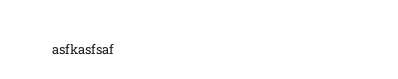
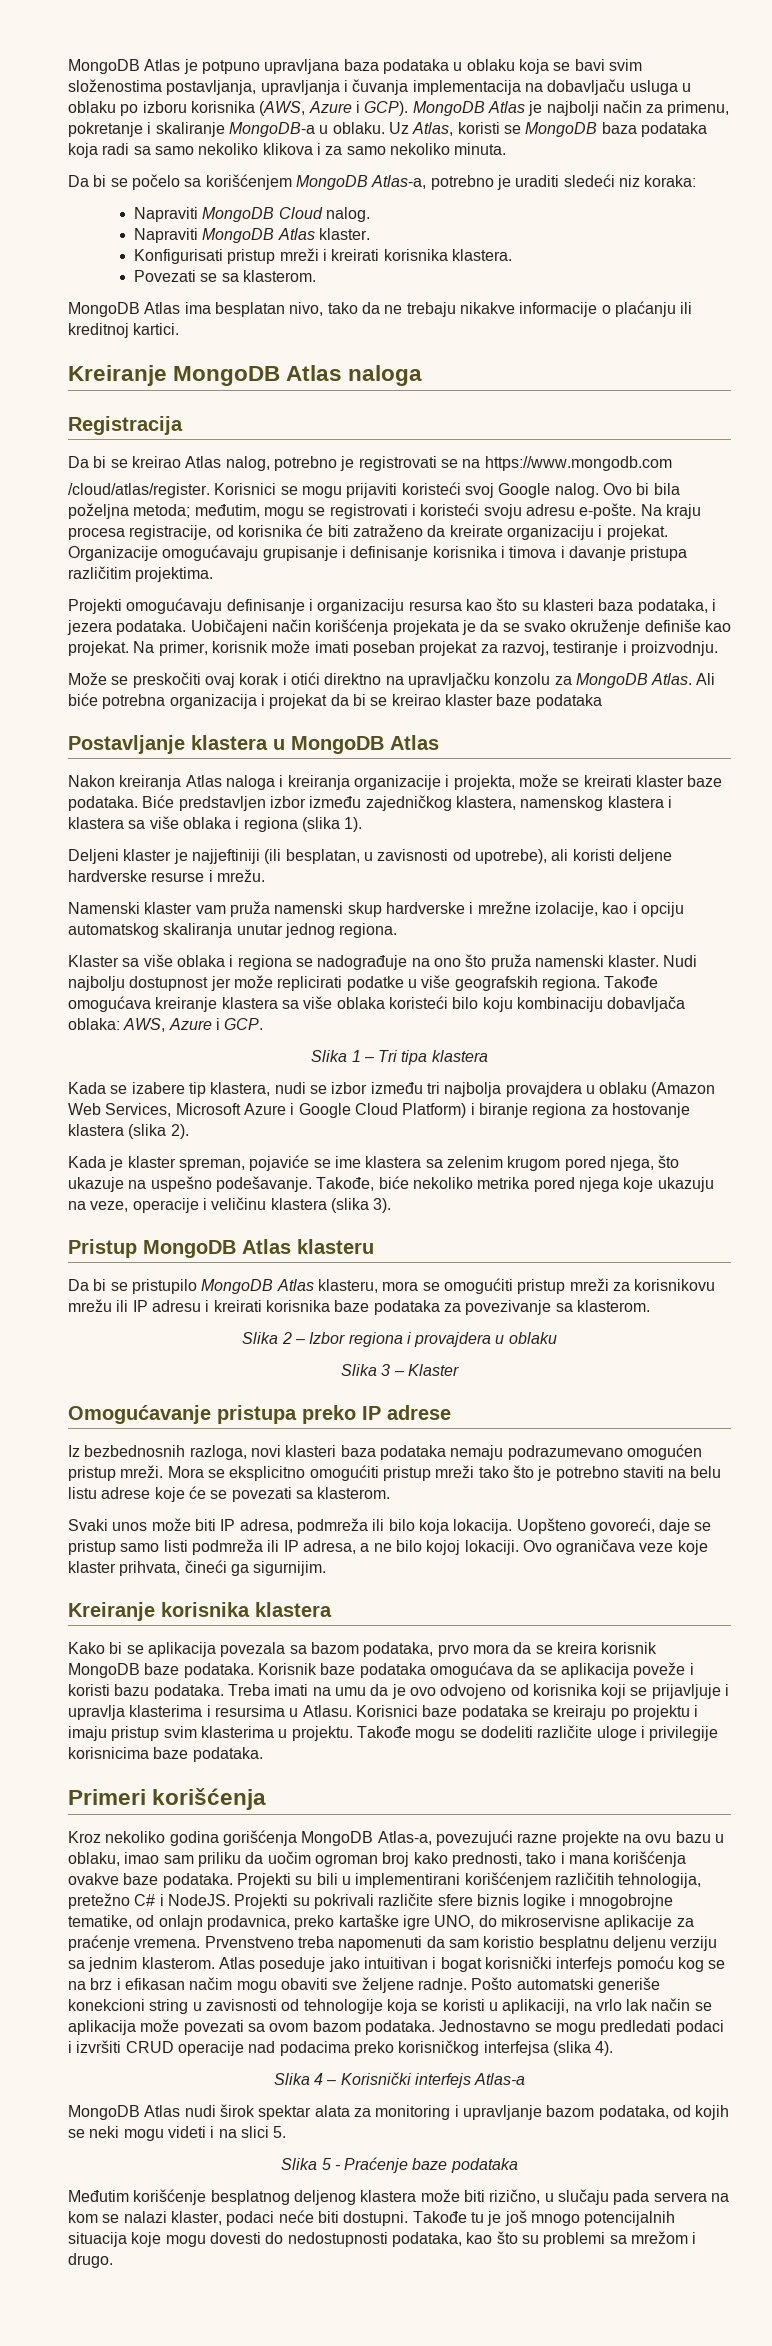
- asfkasfsaf
+ MongoDB Atlas je potpuno upravljana baza podataka u oblaku koja se bavi svim složenostima postavljanja, upravljanja i čuvanja implementacija na dobavljaču usluga u oblaku po izboru korisnika (AWS, Azure i GCP). MongoDB Atlas je najbolji način za primenu, pokretanje i skaliranje MongoDB-a u oblaku. Uz Atlas, koristi se MongoDB baza podataka koja radi sa samo nekoliko klikova i za samo nekoliko minuta.
+ Da bi se počelo sa korišćenjem MongoDB Atlas-a, potrebno je uraditi sledeći niz koraka:
+ Napraviti MongoDB Cloud nalog.
+ Napraviti MongoDB Atlas klaster.
+ Konfigurisati pristup mreži i kreirati korisnika klastera.
+ Povezati se sa klasterom.
+ MongoDB Atlas ima besplatan nivo, tako da ne trebaju nikakve informacije o plaćanju ili kreditnoj kartici.
+ Kreiranje MongoDB Atlas naloga
+ Registracija
+ Da bi se kreirao Atlas nalog, potrebno je registrovati se na https://www.mongodb.com
+ /cloud/atlas/register. Korisnici se mogu prijaviti koristeći svoj Google nalog. Ovo bi bila poželjna metoda; međutim, mogu se registrovati i koristeći svoju adresu e-pošte. Na kraju procesa registracije, od korisnika će biti zatraženo da kreirate organizaciju i projekat. Organizacije omogućavaju grupisanje i definisanje korisnika i timova i davanje pristupa različitim projektima.
+ Projekti omogućavaju definisanje i organizaciju resursa kao što su klasteri baza podataka, i jezera podataka. Uobičajeni način korišćenja projekata je da se svako okruženje definiše kao projekat. Na primer, korisnik može imati poseban projekat za razvoj, testiranje i proizvodnju.
+ Može se preskočiti ovaj korak i otići direktno na upravljačku konzolu za MongoDB Atlas. Ali biće potrebna organizacija i projekat da bi se kreirao klaster baze podataka
+ Postavljanje klastera u MongoDB Atlas
+ Nakon kreiranja Atlas naloga i kreiranja organizacije i projekta, može se kreirati klaster baze podataka. Biće predstavljen izbor između zajedničkog klastera, namenskog klastera i klastera sa više oblaka i regiona (slika 1).
+ Deljeni klaster je najjeftiniji (ili besplatan, u zavisnosti od upotrebe), ali koristi deljene hardverske resurse i mrežu.
+ Namenski klaster vam pruža namenski skup hardverske i mrežne izolacije, kao i opciju automatskog skaliranja unutar jednog regiona.
+ Klaster sa više oblaka i regiona se nadograđuje na ono što pruža namenski klaster. Nudi najbolju dostupnost jer može replicirati podatke u više geografskih regiona. Takođe omogućava kreiranje klastera sa više oblaka koristeći bilo koju kombinaciju dobavljača oblaka: AWS, Azure i GCP.
+ Slika 1 – Tri tipa klastera
+ Kada se izabere tip klastera, nudi se izbor između tri najbolja provajdera u oblaku (Amazon Web Services, Microsoft Azure i Google Cloud Platform) i biranje regiona za hostovanje klastera (slika 2).
+ Kada je klaster spreman, pojaviće se ime klastera sa zelenim krugom pored njega, što ukazuje na uspešno podešavanje. Takođe, biće nekoliko metrika pored njega koje ukazuju na veze, operacije i veličinu klastera (slika 3).
+ Pristup MongoDB Atlas klasteru
+ Da bi se pristupilo MongoDB Atlas klasteru, mora se omogućiti pristup mreži za korisnikovu mrežu ili IP adresu i kreirati korisnika baze podataka za povezivanje sa klasterom.
+ Slika 2 – Izbor regiona i provajdera u oblaku
+ Slika 3 – Klaster
+ Omogućavanje pristupa preko IP adrese
+ Iz bezbednosnih razloga, novi klasteri baza podataka nemaju podrazumevano omogućen pristup mreži. Mora se eksplicitno omogućiti pristup mreži tako što je potrebno staviti na belu listu adrese koje će se povezati sa klasterom.
+ Svaki unos može biti IP adresa, podmreža ili bilo koja lokacija. Uopšteno govoreći, daje se pristup samo listi podmreža ili IP adresa, a ne bilo kojoj lokaciji. Ovo ograničava veze koje klaster prihvata, čineći ga sigurnijim.
+ Kreiranje korisnika klastera
+ Kako bi se aplikacija povezala sa bazom podataka, prvo mora da se kreira korisnik MongoDB baze podataka. Korisnik baze podataka omogućava da se aplikacija poveže i koristi bazu podataka. Treba imati na umu da je ovo odvojeno od korisnika koji se prijavljuje i upravlja klasterima i resursima u Atlasu. Korisnici baze podataka se kreiraju po projektu i imaju pristup svim klasterima u projektu. Takođe mogu se dodeliti različite uloge i privilegije korisnicima baze podataka.
+ Primeri korišćenja
+ Kroz nekoliko godina gorišćenja MongoDB Atlas-a, povezujući razne projekte na ovu bazu u oblaku, imao sam priliku da uočim ogroman broj kako prednosti, tako i mana korišćenja ovakve baze podataka. Projekti su bili u implementirani korišćenjem različitih tehnologija, pretežno C# i NodeJS. Projekti su pokrivali različite sfere biznis logike i mnogobrojne tematike, od onlajn prodavnica, preko kartaške igre UNO, do mikroservisne aplikacije za praćenje vremena. Prvenstveno treba napomenuti da sam koristio besplatnu deljenu verziju sa jednim klasterom. Atlas poseduje jako intuitivan i bogat korisnički interfejs pomoću kog se na brz i efikasan načim mogu obaviti sve željene radnje. Pošto automatski generiše konekcioni string u zavisnosti od tehnologije koja se koristi u aplikaciji, na vrlo lak način se aplikacija može povezati sa ovom bazom podataka. Jednostavno se mogu predledati podaci i izvršiti CRUD operacije nad podacima preko korisničkog interfejsa (slika 4).
+ Slika 4 – Korisnički interfejs Atlas-a
+ MongoDB Atlas nudi širok spektar alata za monitoring i upravljanje bazom podataka, od kojih se neki mogu videti i na slici 5.
+ Slika 5 - Praćenje baze podataka
+ Međutim korišćenje besplatnog deljenog klastera može biti rizično, u slučaju pada servera na kom se nalazi klaster, podaci neće biti dostupni. Takođe tu je još mnogo potencijalnih situacija koje mogu dovesti do nedostupnosti podataka, kao što su problemi sa mrežom i drugo.

